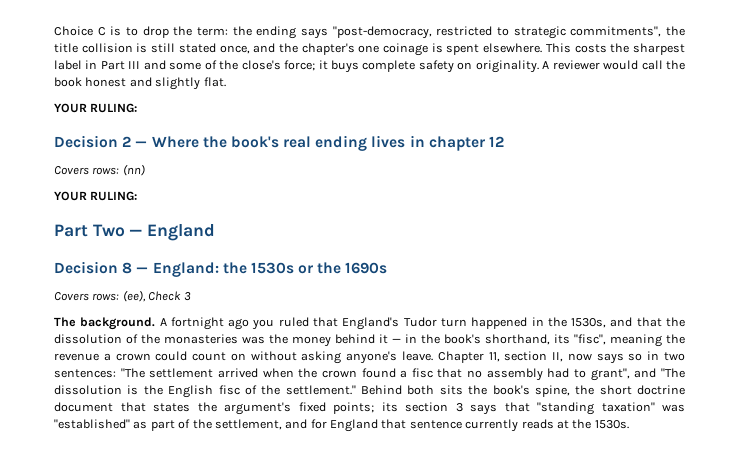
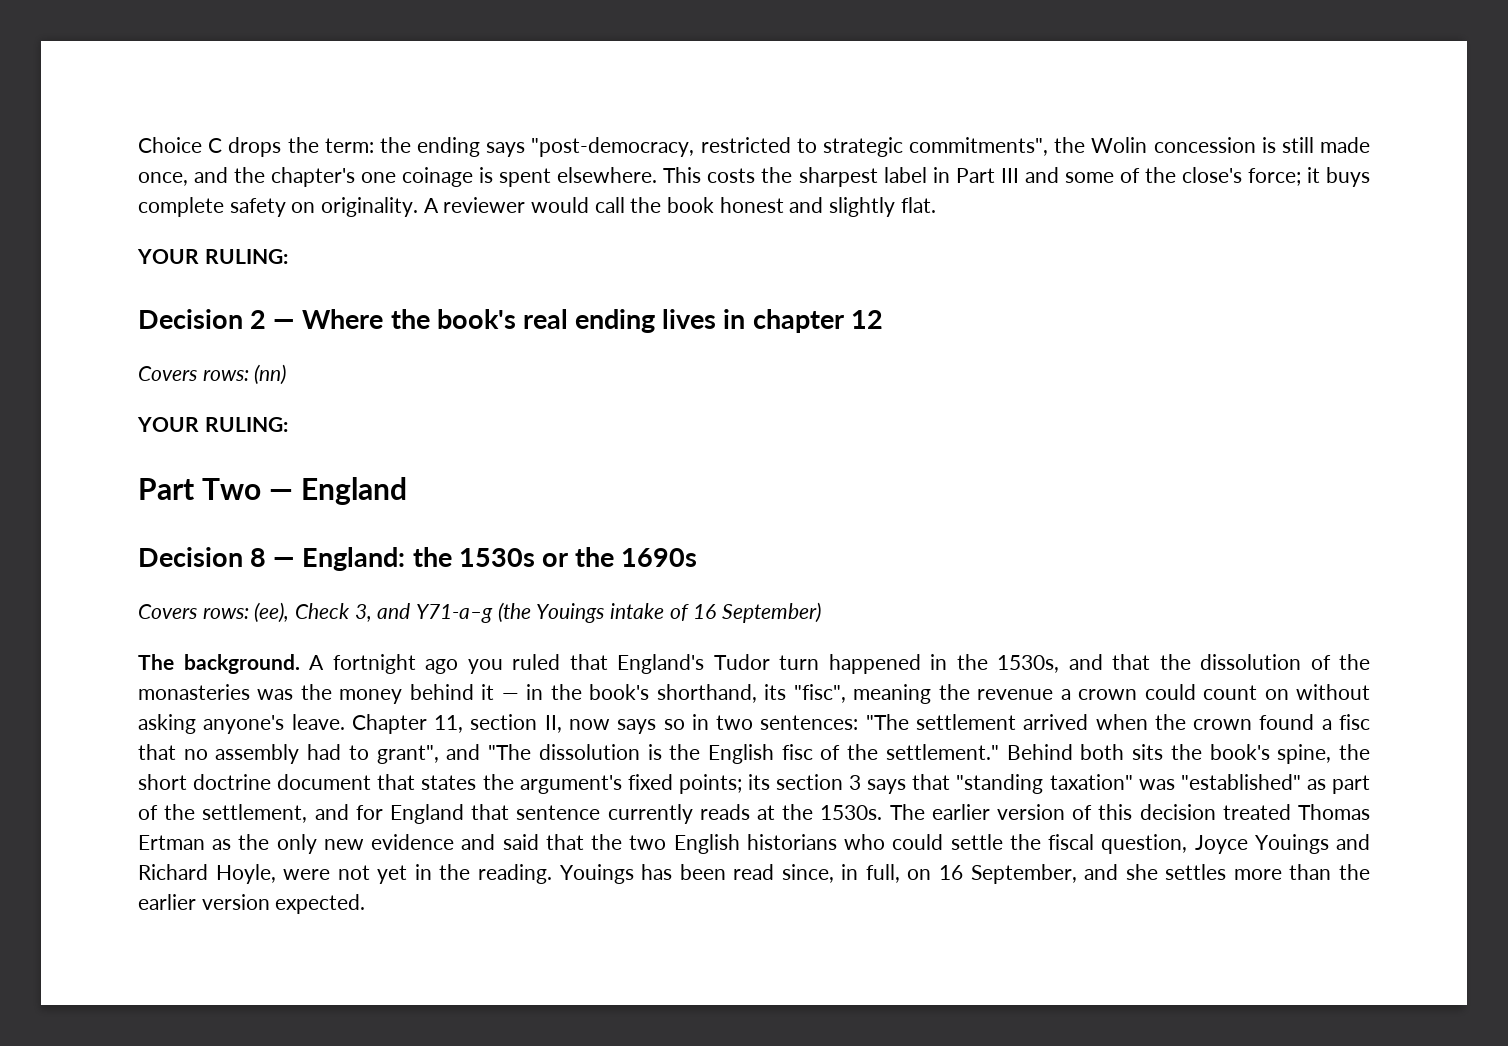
- Choice C is to drop the term: the ending says "post-democracy, restricted to strategic commitments", the title collision is still stated once, and the chapter's one coinage is spent elsewhere.
+ Choice C drops the term: the ending says "post-democracy, restricted to strategic commitments", the Wolin concession is still made once, and the chapter's one coinage is spent elsewhere.
- Covers rows: (ee), Check 3
+ Covers rows: (ee), Check 3, and Y71-a–g (the Youings intake of 16 September)
+ The earlier version of this decision treated Thomas Ertman as the only new evidence and said that the two English historians who could settle the fiscal question, Joyce Youings and Richard Hoyle, were not yet in the reading. Youings has been read since, in full, on 16 September, and she settles more than the earlier version expected.

